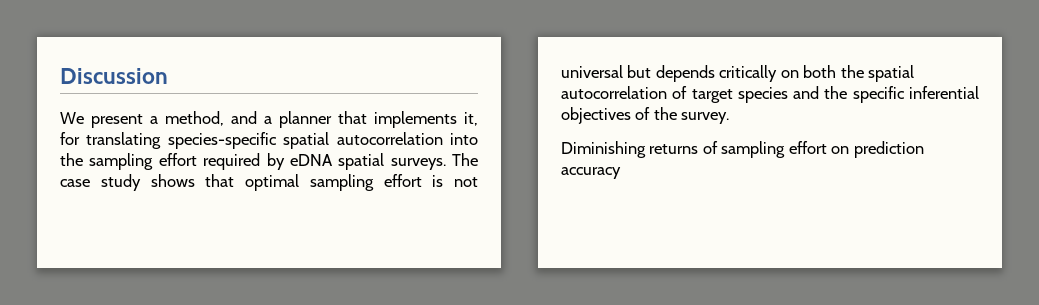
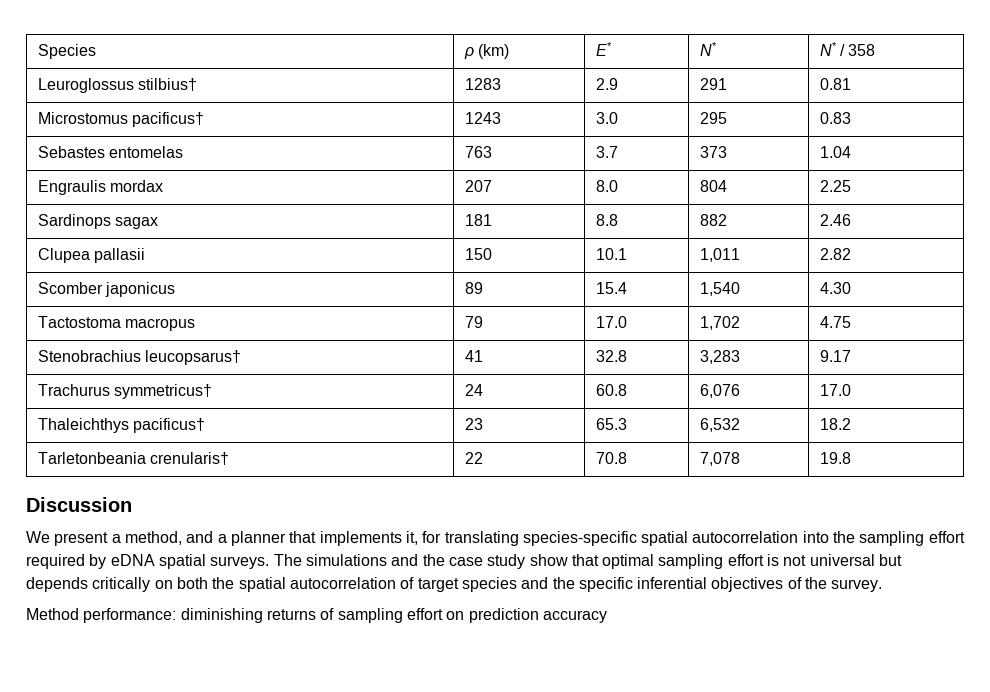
+ Species | ρ (km) | E* | N* | N* / 358
+ Leuroglossus stilbius† | 1283 | 2.9 | 291 | 0.81
+ Microstomus pacificus† | 1243 | 3.0 | 295 | 0.83
+ Sebastes entomelas | 763 | 3.7 | 373 | 1.04
+ Engraulis mordax | 207 | 8.0 | 804 | 2.25
+ Sardinops sagax | 181 | 8.8 | 882 | 2.46
+ Clupea pallasii | 150 | 10.1 | 1,011 | 2.82
+ Scomber japonicus | 89 | 15.4 | 1,540 | 4.30
+ Tactostoma macropus | 79 | 17.0 | 1,702 | 4.75
+ Stenobrachius leucopsarus† | 41 | 32.8 | 3,283 | 9.17
+ Trachurus symmetricus† | 24 | 60.8 | 6,076 | 17.0
+ Thaleichthys pacificus† | 23 | 65.3 | 6,532 | 18.2
+ Tarletonbeania crenularis† | 22 | 70.8 | 7,078 | 19.8
- The case study shows that optimal sampling effort is not universal but depends critically on both the spatial autocorrelation of target species and the specific inferential objectives of the survey.
+ The simulations and the case study show that optimal sampling effort is not universal but depends critically on both the spatial autocorrelation of target species and the specific inferential objectives of the survey.
- Diminishing returns of sampling effort on prediction accuracy
+ Method performance: diminishing returns of sampling effort on prediction accuracy

